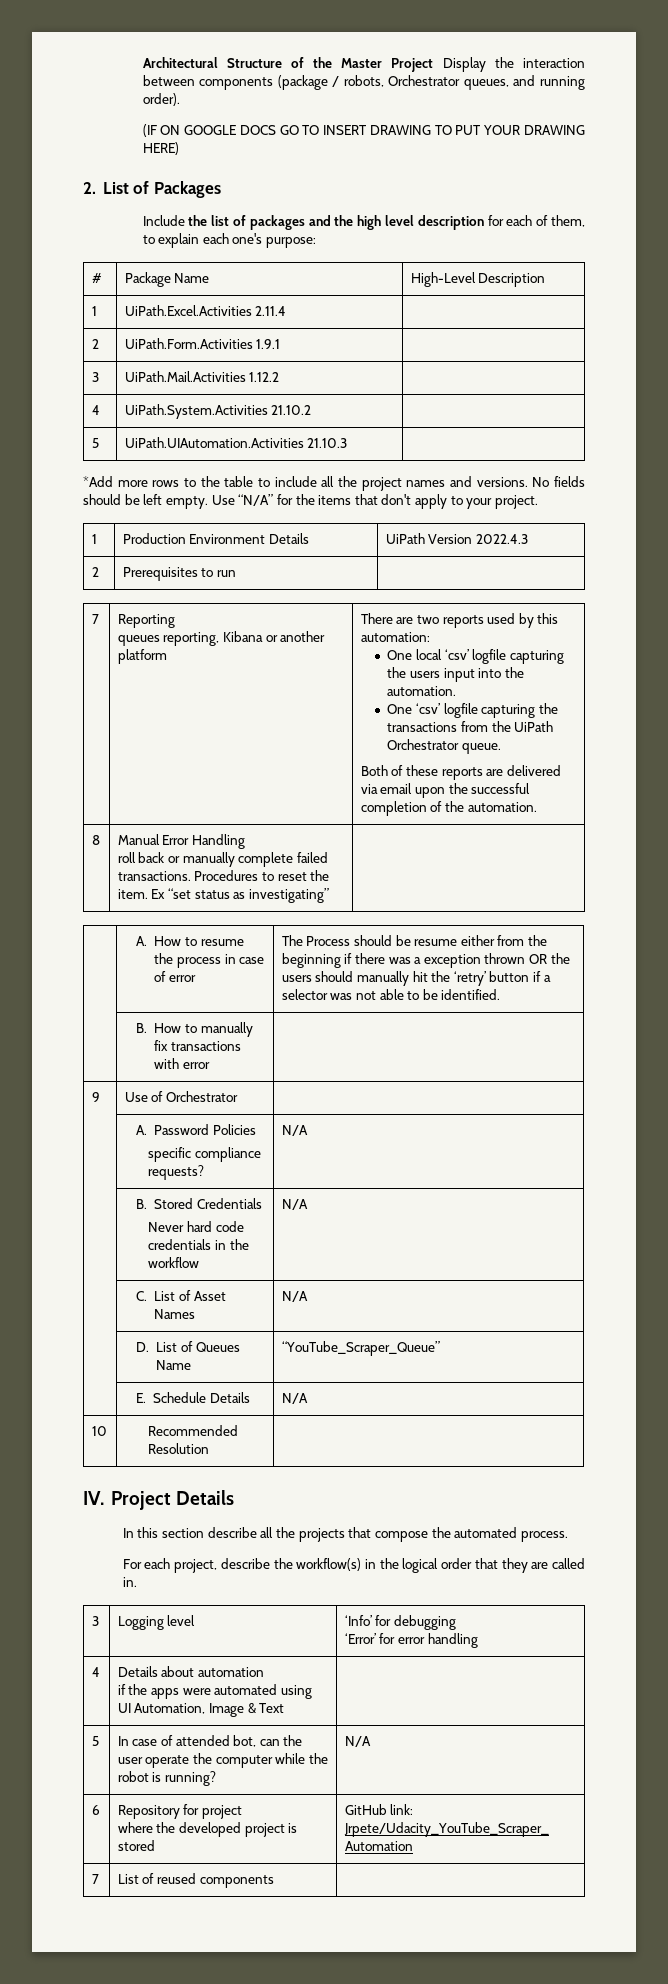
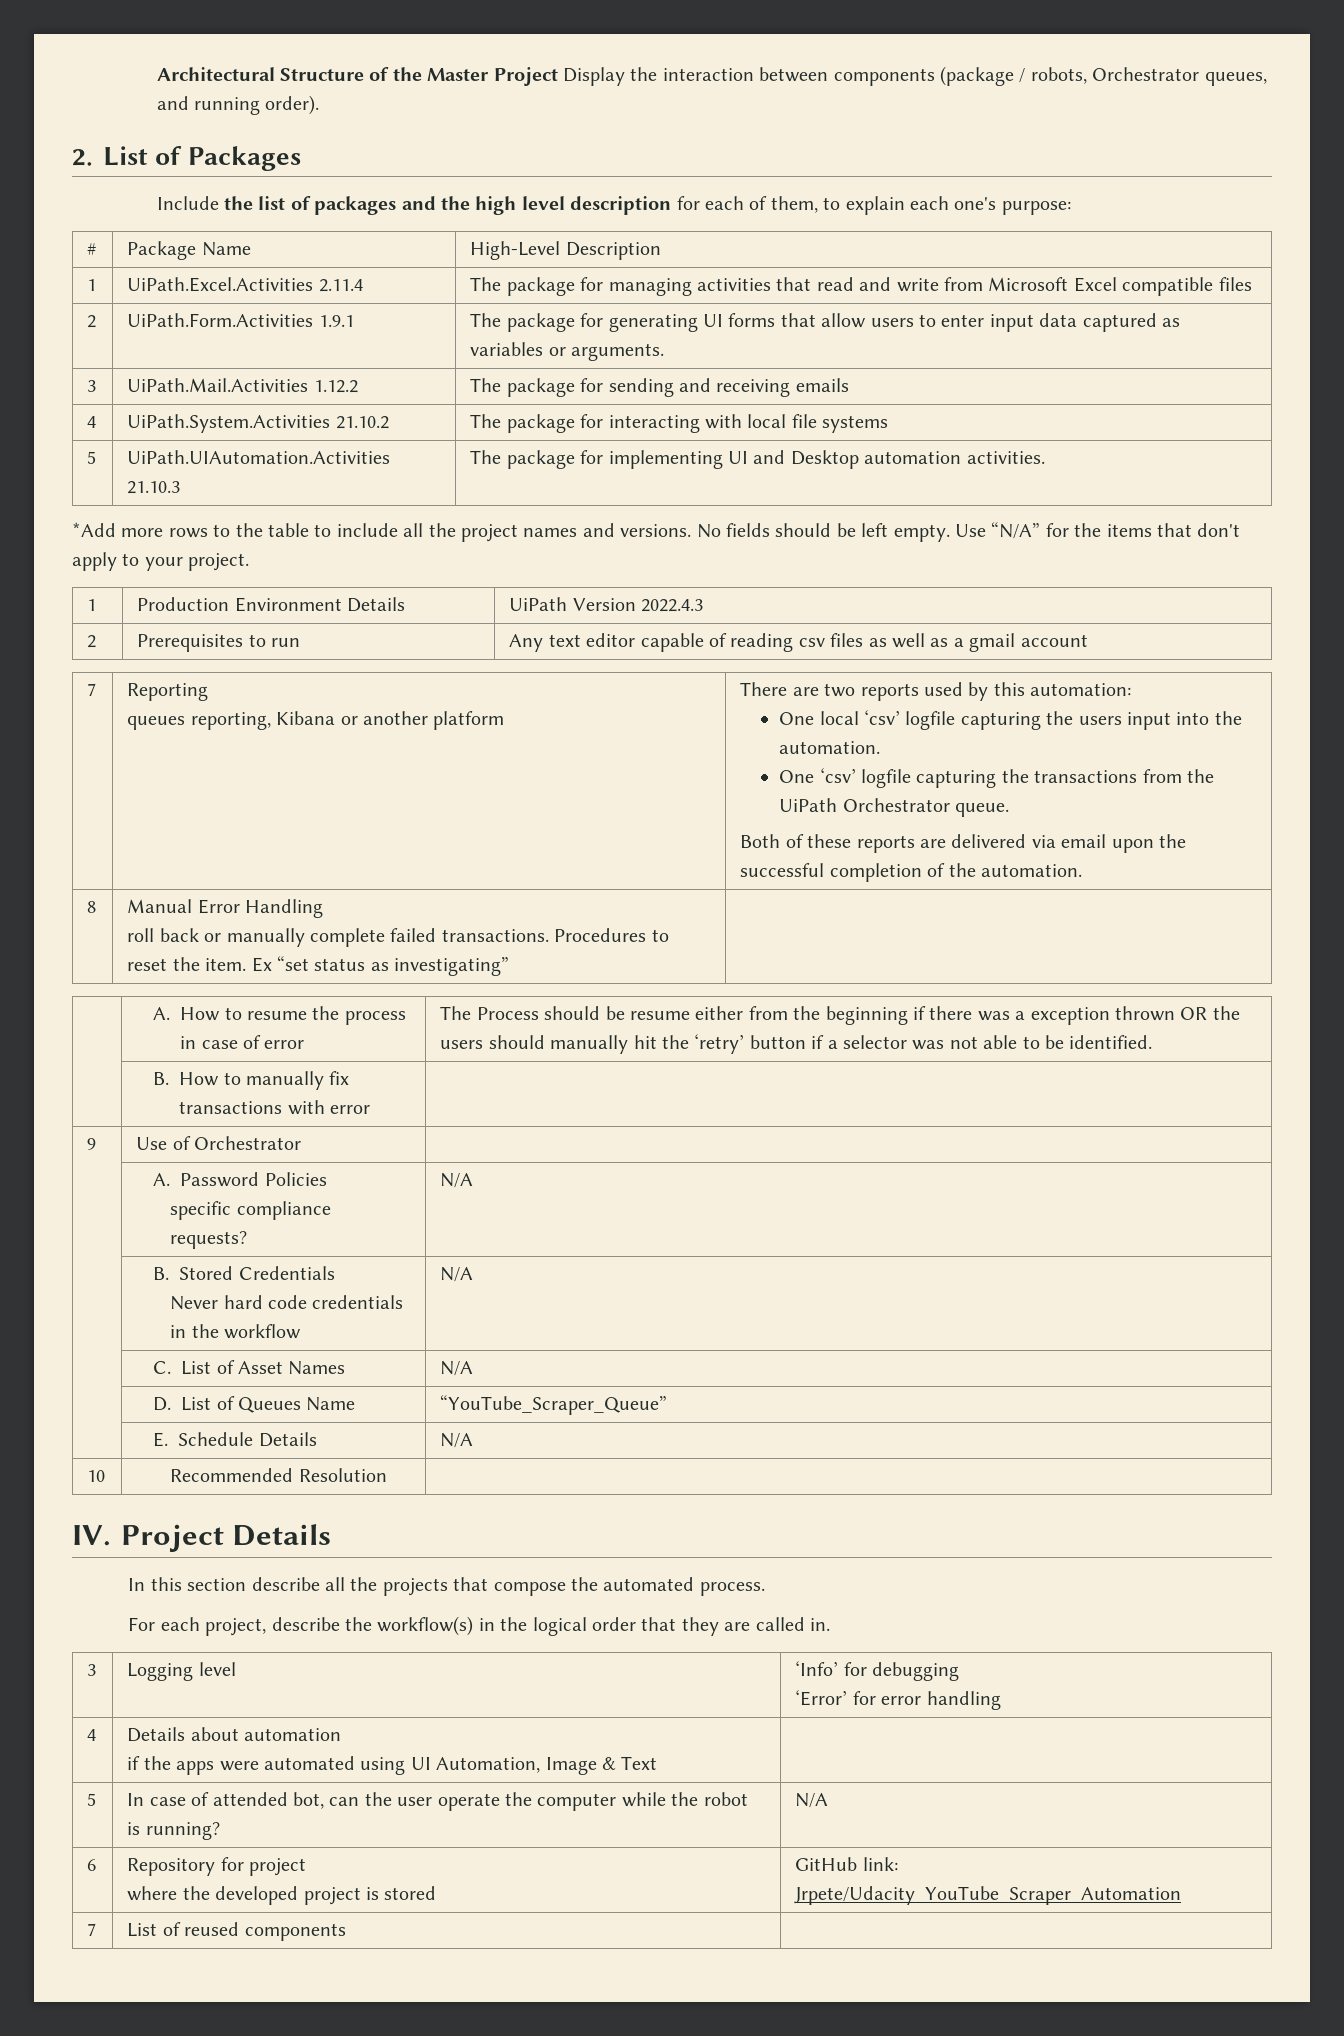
- (IF ON GOOGLE DOCS GO TO INSERT DRAWING TO PUT YOUR DRAWING HERE)
- 1 | UiPath.Excel.Activities 2.11.4 |
- 2 | UiPath.Form.Activities 1.9.1 |
- 3 | UiPath.Mail.Activities 1.12.2 |
- 4 | UiPath.System.Activities 21.10.2 |
- 5 | UiPath.UIAutomation.Activities 21.10.3 |
+ 1 | UiPath.Excel.Activities 2.11.4 | The package for managing activities that read and write from Microsoft Excel compatible files
+ 2 | UiPath.Form.Activities 1.9.1 | The package for generating UI forms that allow users to enter input data captured as variables or arguments.
+ 3 | UiPath.Mail.Activities 1.12.2 | The package for sending and receiving emails
+ 4 | UiPath.System.Activities 21.10.2 | The package for interacting with local file systems
+ 5 | UiPath.UIAutomation.Activities 21.10.3 | The package for implementing UI and Desktop automation activities.
- 2 | Prerequisites to run |
+ 2 | Prerequisites to run | Any text editor capable of reading csv files as well as a gmail account

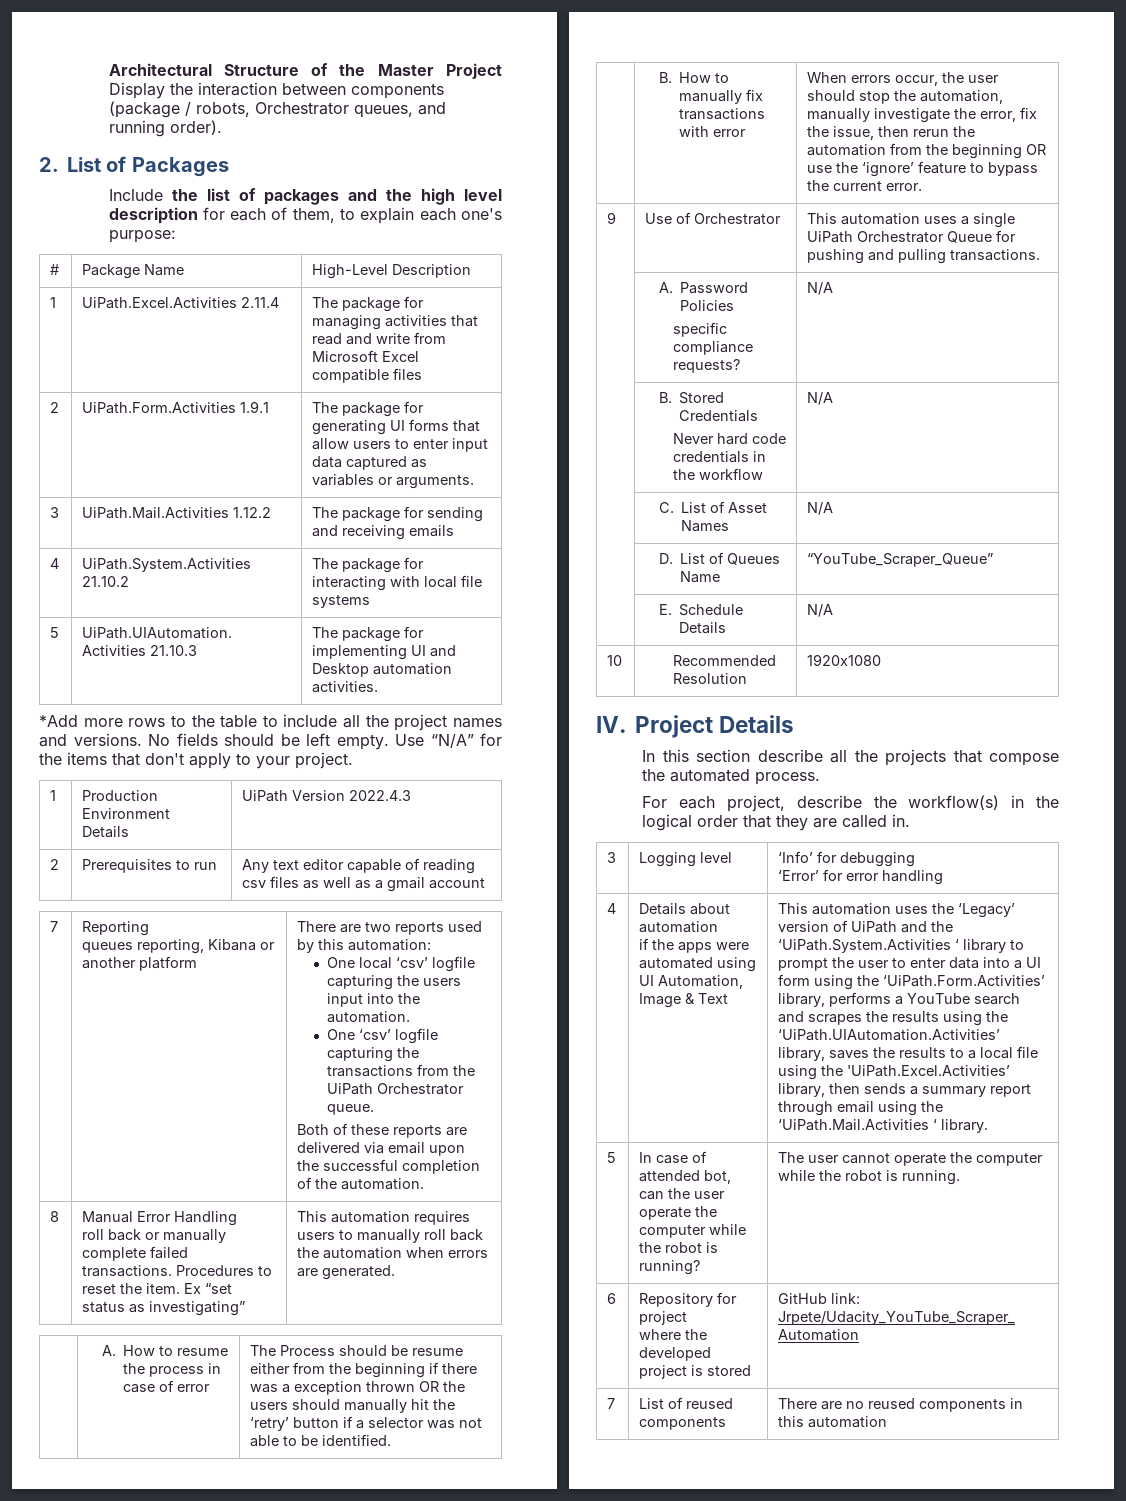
  8 | Manual Error Handling
- roll back or manually complete failed transactions. Procedures to reset the item. Ex “set status as investigating” |
+ roll back or manually complete failed transactions. Procedures to reset the item. Ex “set status as investigating” | This automation requires users to manually roll back the automation when errors are generated.
- 9 | Use of Orchestrator |
+ When errors occur, the user should stop the automation, manually investigate the error, fix the issue, then rerun the automation from the beginning OR use the ‘ignore’ feature to bypass the current error.
+ 9 | Use of Orchestrator | This automation uses a single UiPath Orchestrator Queue for pushing and pulling transactions.
- 10 | Recommended Resolution |
+ 10 | Recommended Resolution | 1920x1080
+ This automation uses the ‘Legacy’ version of UiPath and the ‘UiPath.System.Activities ‘ library to prompt the user to enter data into a UI form using the ‘UiPath.Form.Activities’ library, performs a YouTube search and scrapes the results using the ‘UiPath.UIAutomation.Activities’ library, saves the results to a local file using the 'UiPath.Excel.Activities’ library, then sends a summary report through email using the ‘UiPath.Mail.Activities ‘ library.
- 5 | In case of attended bot, can the user operate the computer while the robot is running? | N/A
+ 5 | In case of attended bot, can the user operate the computer while the robot is running? | The user cannot operate the computer while the robot is running.
- 7 | List of reused components |
+ 7 | List of reused components | There are no reused components in this automation

